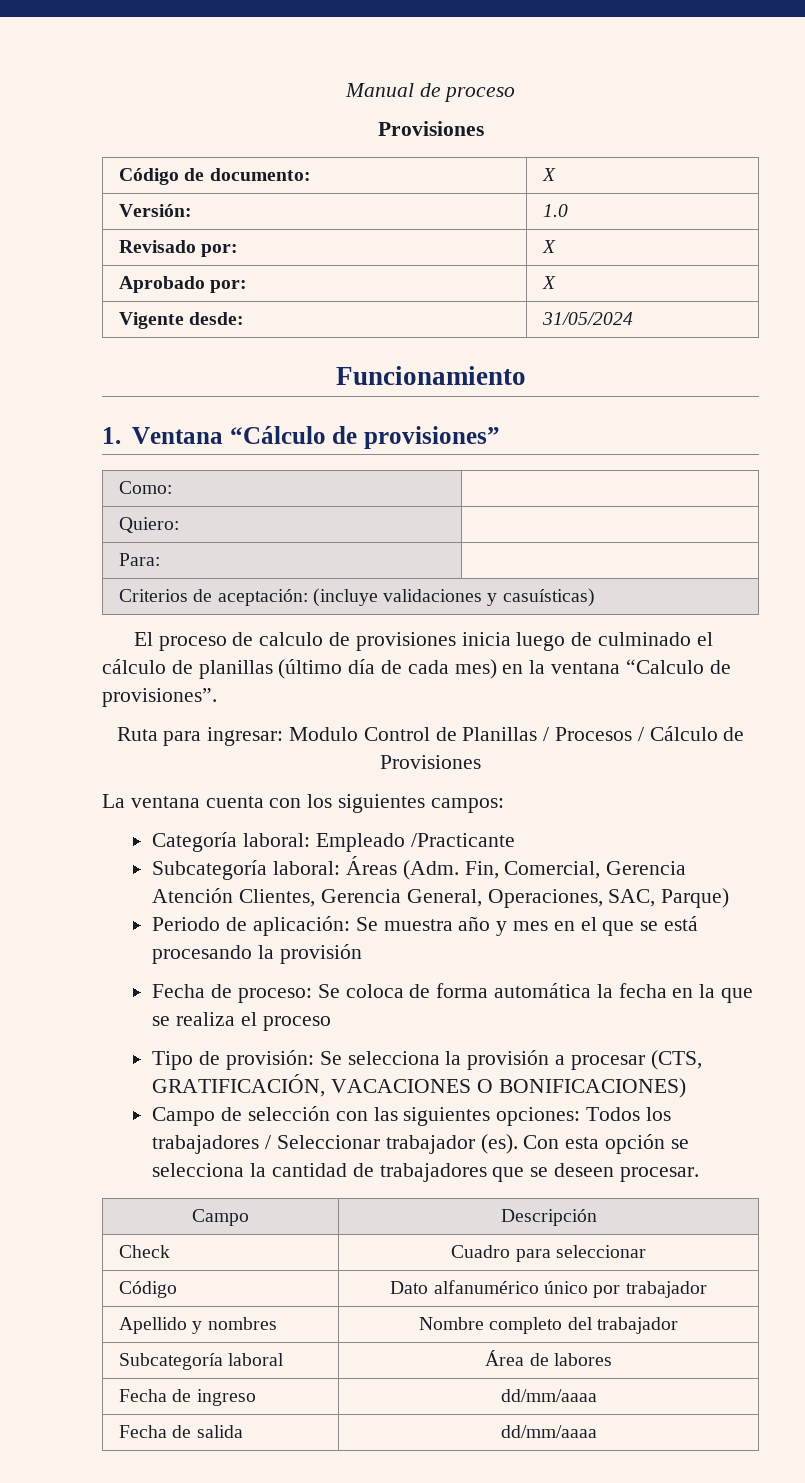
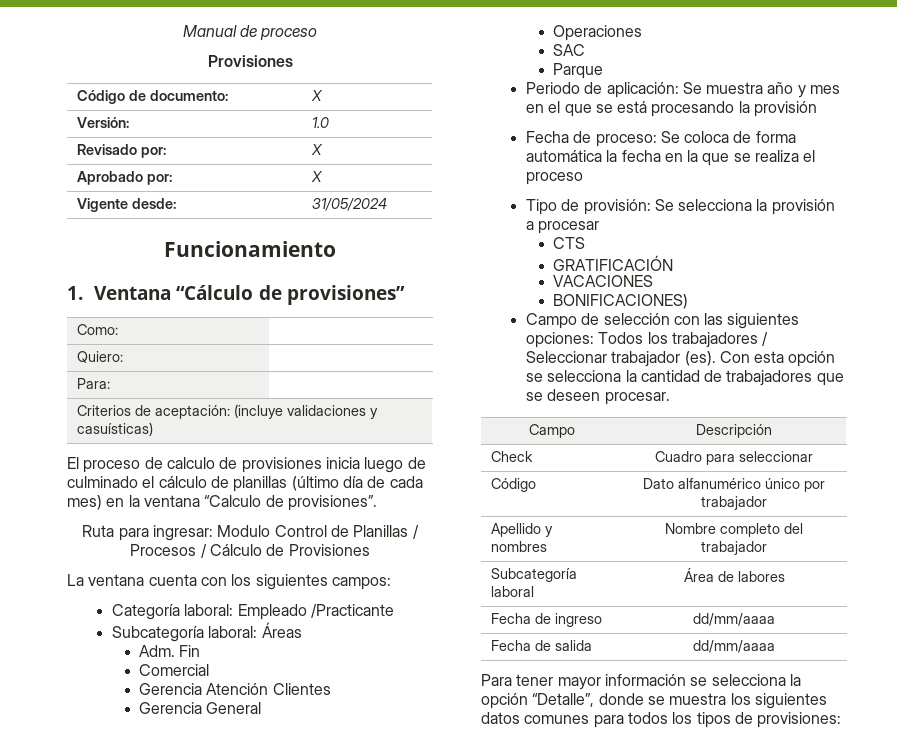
- Subcategoría laboral: Áreas (Adm. Fin, Comercial, Gerencia Atención Clientes, Gerencia General, Operaciones, SAC, Parque)
+ Subcategoría laboral: Áreas
+ Adm. Fin
+ Comercial
+ Gerencia Atención Clientes
+ Gerencia General
+ Operaciones
+ SAC
+ Parque
- Tipo de provisión: Se selecciona la provisión a procesar (CTS, GRATIFICACIÓN, VACACIONES O BONIFICACIONES)
+ Tipo de provisión: Se selecciona la provisión a procesar
+ CTS
+ GRATIFICACIÓN
+ VACACIONES
+ BONIFICACIONES)
+ Para tener mayor información se selecciona la opción “Detalle”, donde se muestra los siguientes datos comunes para todos los tipos de provisiones:

